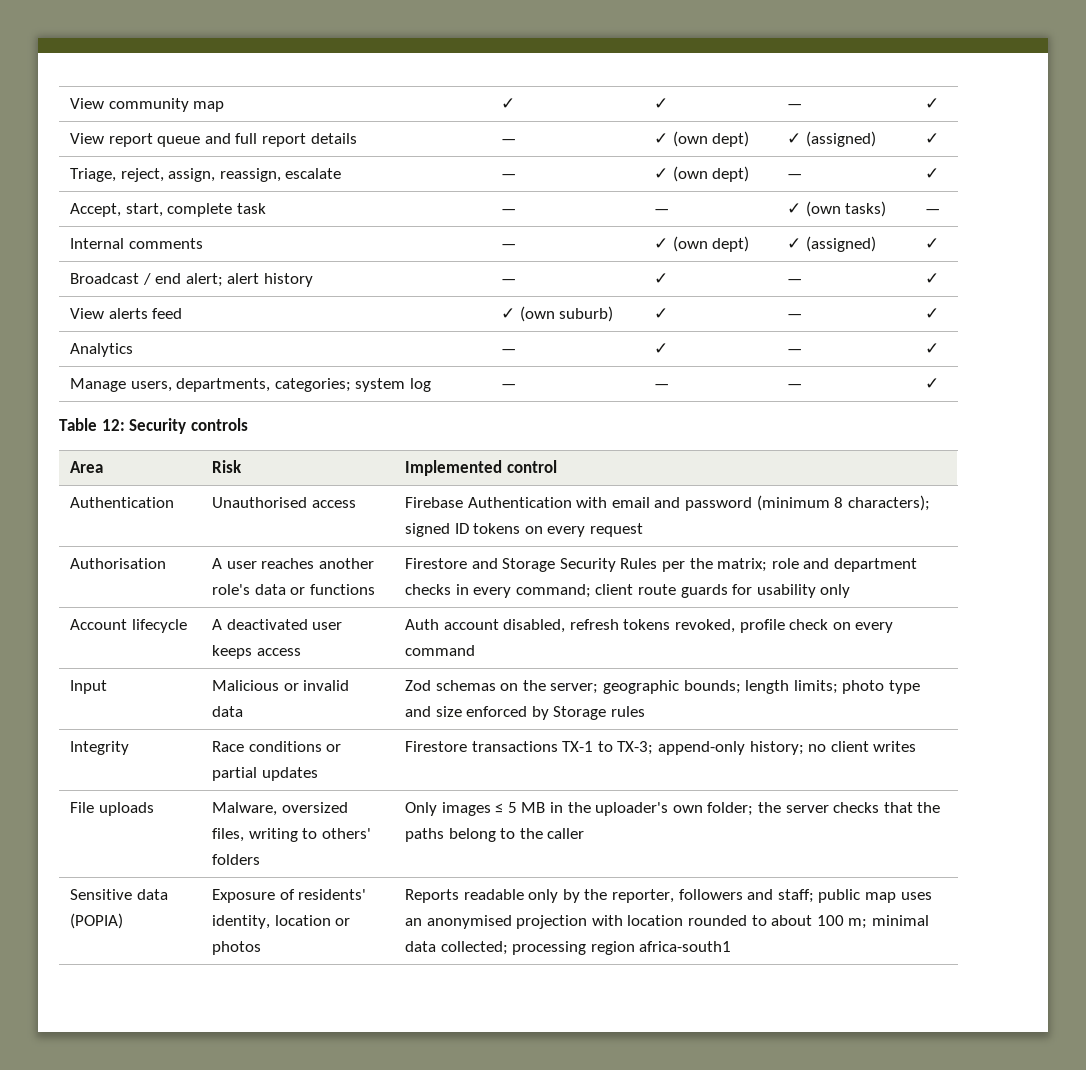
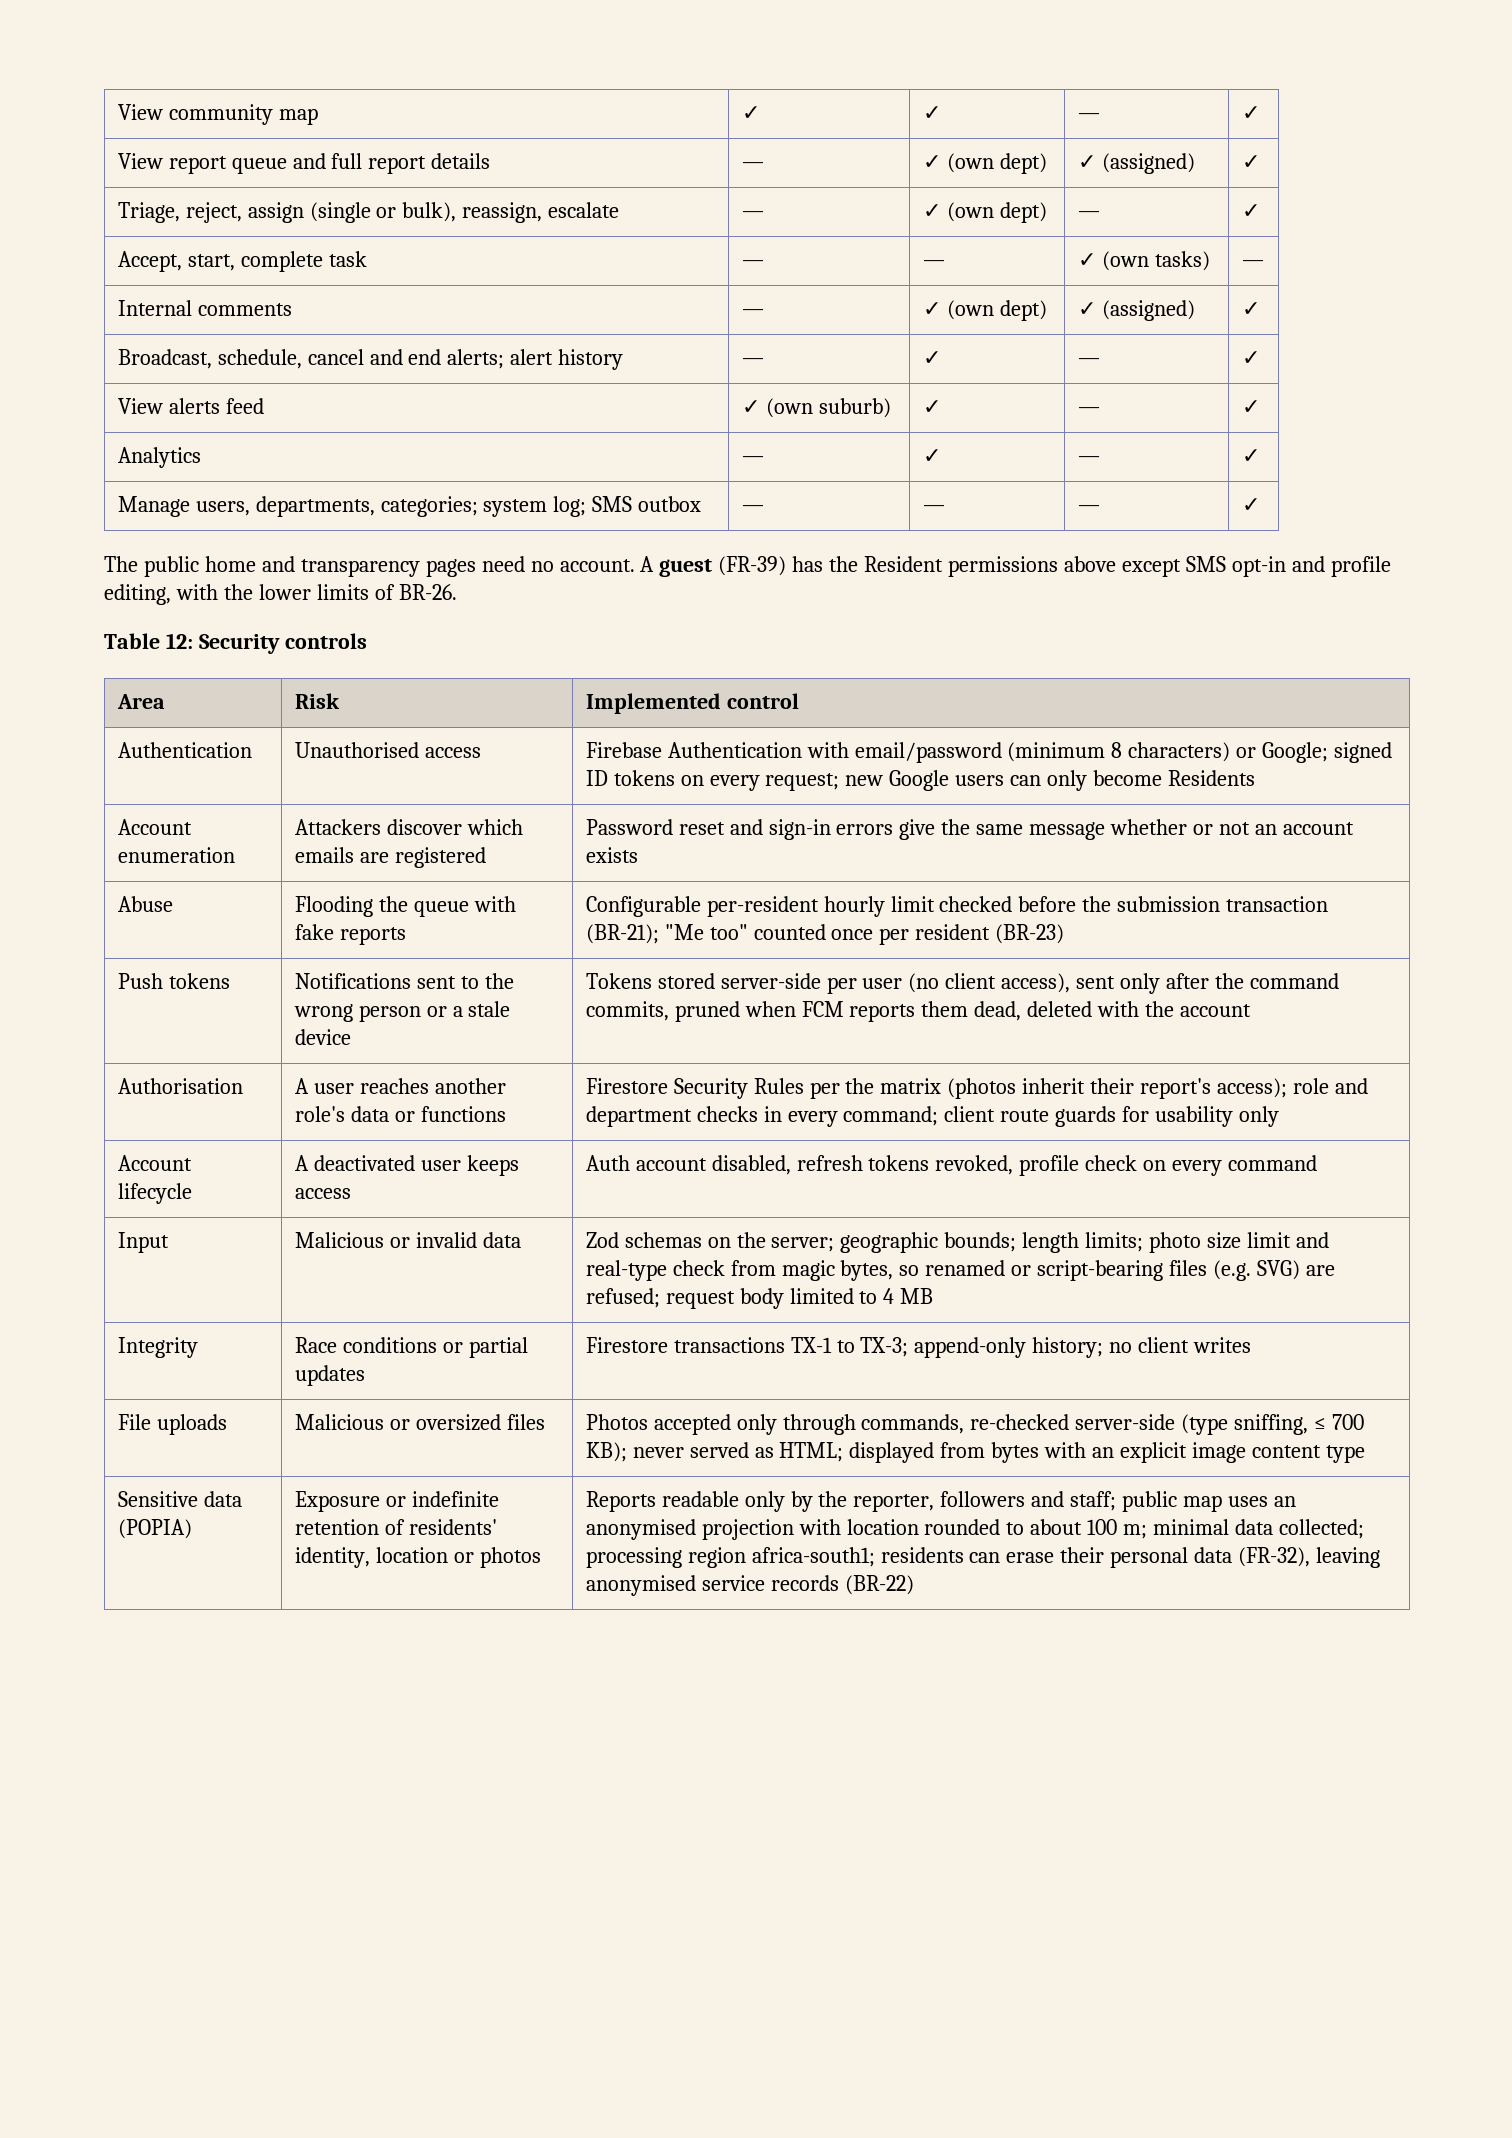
- Triage, reject, assign, reassign, escalate | — | ✓ (own dept) | — | ✓
+ Triage, reject, assign (single or bulk), reassign, escalate | — | ✓ (own dept) | — | ✓
- Broadcast / end alert; alert history | — | ✓ | — | ✓
+ Broadcast, schedule, cancel and end alerts; alert history | — | ✓ | — | ✓
- Manage users, departments, categories; system log | — | — | — | ✓
+ Manage users, departments, categories; system log; SMS outbox | — | — | — | ✓
+ The public home and transparency pages need no account. A guest (FR-39) has the Resident permissions above except SMS opt-in and profile editing, with the lower limits of BR-26.
- Authentication | Unauthorised access | Firebase Authentication with email and password (minimum 8 characters); signed ID tokens on every request
+ Authentication | Unauthorised access | Firebase Authentication with email/password (minimum 8 characters) or Google; signed ID tokens on every request; new Google users can only become Residents
+ Account enumeration | Attackers discover which emails are registered | Password reset and sign-in errors give the same message whether or not an account exists
+ Abuse | Flooding the queue with fake reports | Configurable per-resident hourly limit checked before the submission transaction (BR-21); "Me too" counted once per resident (BR-23)
+ Push tokens | Notifications sent to the wrong person or a stale device | Tokens stored server-side per user (no client access), sent only after the command commits, pruned when FCM reports them dead, deleted with the account
- Authorisation | A user reaches another role's data or functions | Firestore and Storage Security Rules per the matrix; role and department checks in every command; client route guards for usability only
+ Authorisation | A user reaches another role's data or functions | Firestore Security Rules per the matrix (photos inherit their report's access); role and department checks in every command; client route guards for usability only
- Input | Malicious or invalid data | Zod schemas on the server; geographic bounds; length limits; photo type and size enforced by Storage rules
+ Input | Malicious or invalid data | Zod schemas on the server; geographic bounds; length limits; photo size limit and real-type check from magic bytes, so renamed or script-bearing files (e.g. SVG) are refused; request body limited to 4 MB
- File uploads | Malware, oversized files, writing to others' folders | Only images ≤ 5 MB in the uploader's own folder; the server checks that the paths belong to the caller
+ File uploads | Malicious or oversized files | Photos accepted only through commands, re-checked server-side (type sniffing, ≤ 700 KB); never served as HTML; displayed from bytes with an explicit image content type
- Exposure of residents' identity, location or photos
+ Exposure or indefinite retention of residents' identity, location or photos
- Reports readable only by the reporter, followers and staff; public map uses an anonymised projection with location rounded to about 100 m; minimal data collected; processing region africa-south1
+ Reports readable only by the reporter, followers and staff; public map uses an anonymised projection with location rounded to about 100 m; minimal data collected; processing region africa-south1; residents can erase their personal data (FR-32), leaving anonymised service records (BR-22)

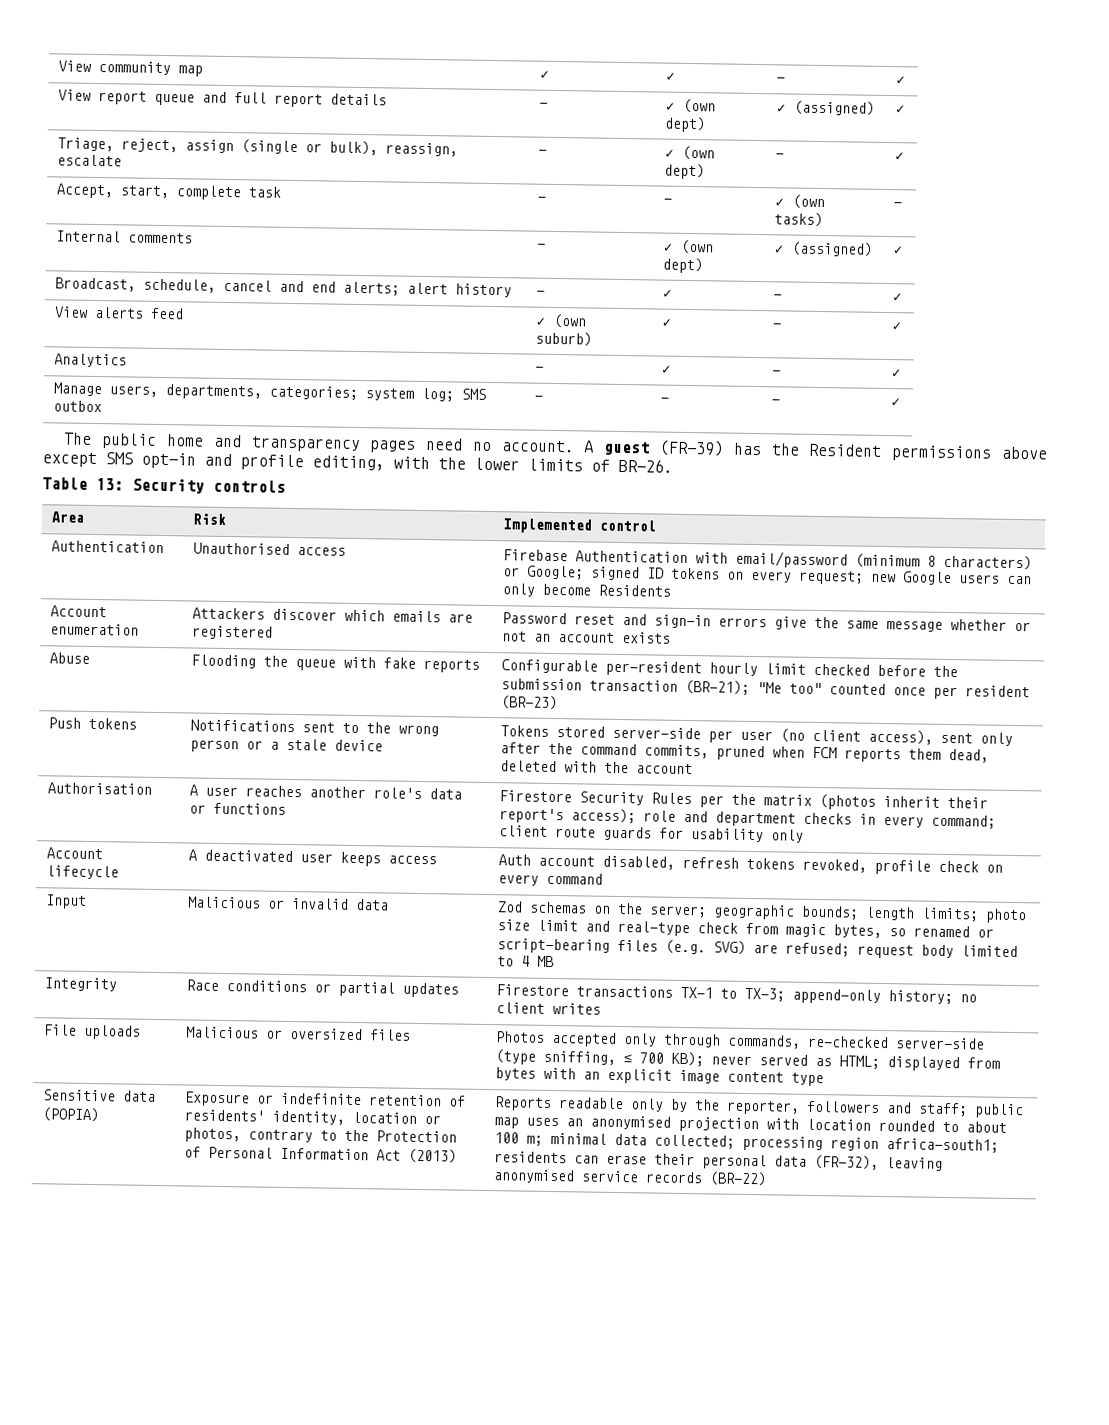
- Table 12: Security controls
+ Table 13: Security controls
- Exposure or indefinite retention of residents' identity, location or photos
+ Exposure or indefinite retention of residents' identity, location or photos, contrary to the Protection of Personal Information Act (2013)

